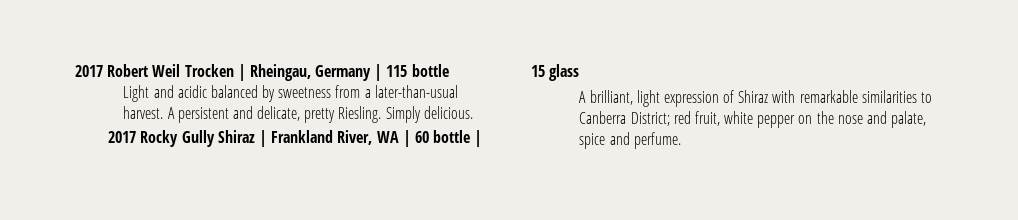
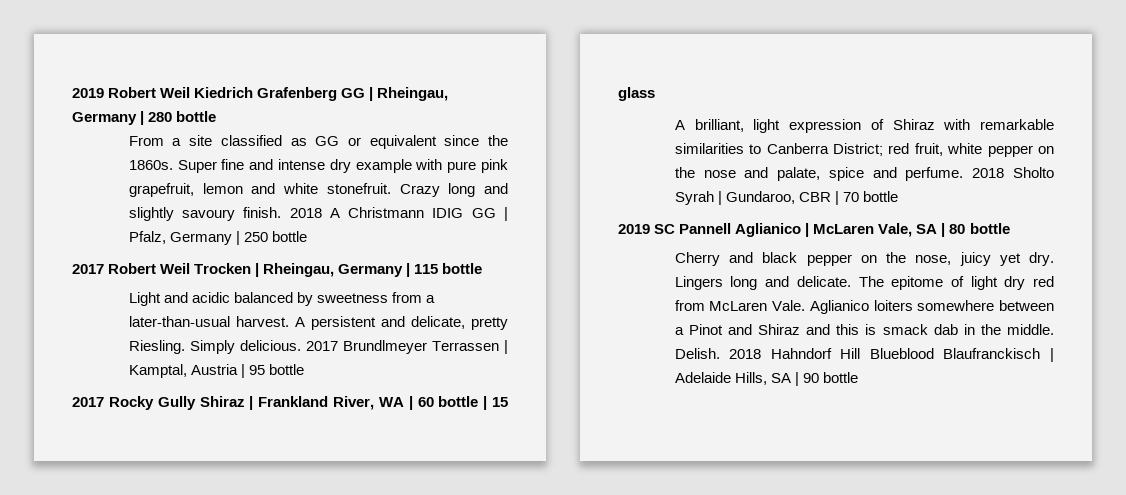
+ 2019 Robert Weil Kiedrich Grafenberg GG | Rheingau, Germany | 280 bottle
+ From a site classified as GG or equivalent since the 1860s. Super fine and intense dry example with pure pink grapefruit, lemon and white stonefruit. Crazy long and slightly savoury finish. 2018 A Christmann IDIG GG | Pfalz, Germany | 250 bottle
+ 2017 Brundlmeyer Terrassen | Kamptal, Austria | 95 bottle
+ 2018 Sholto Syrah | Gundaroo, CBR | 70 bottle
+ 2019 SC Pannell Aglianico | McLaren Vale, SA | 80 bottle
+ Cherry and black pepper on the nose, juicy yet dry. Lingers long and delicate. The epitome of light dry red from McLaren Vale. Aglianico loiters somewhere between a Pinot and Shiraz and this is smack dab in the middle. Delish. 2018 Hahndorf Hill Blueblood Blaufranckisch | Adelaide Hills, SA | 90 bottle

